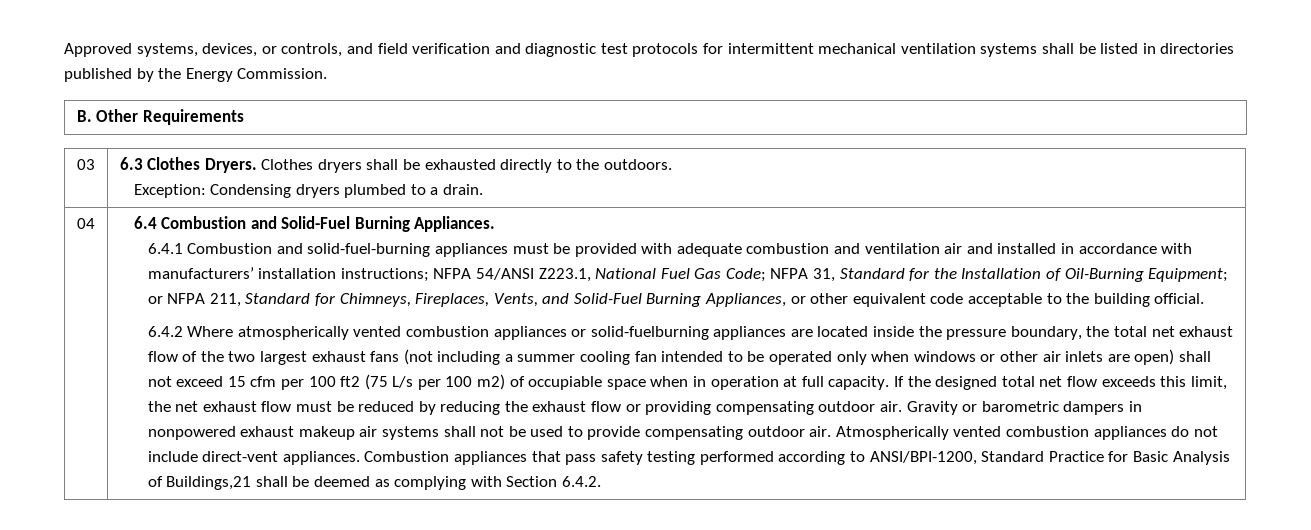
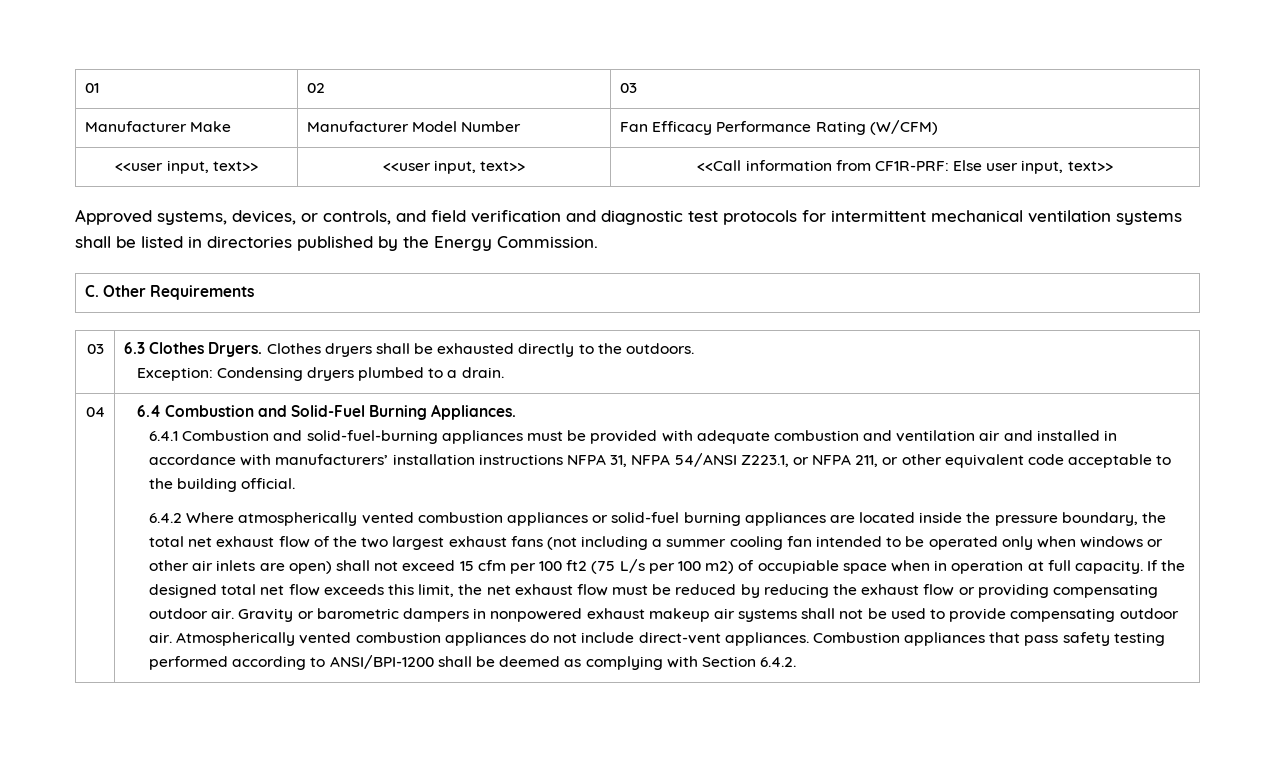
+ 01 | 02 | 03
+ Manufacturer Make | Manufacturer Model Number | Fan Efficacy Performance Rating (W/CFM)
+ <<user input, text>> | <<user input, text>> | <<Call information from CF1R-PRF: Else user input, text>>
- B. Other Requirements
+ C. Other Requirements
- 6.4.1 Combustion and solid-fuel-burning appliances must be provided with adequate combustion and ventilation air and installed in accordance with manufacturers’ installation instructions; NFPA 54/ANSI Z223.1, National Fuel Gas Code; NFPA 31, Standard for the Installation of Oil-Burning Equipment; or NFPA 211, Standard for Chimneys, Fireplaces, Vents, and Solid-Fuel Burning Appliances, or other equivalent code acceptable to the building official.
+ 6.4.1 Combustion and solid-fuel-burning appliances must be provided with adequate combustion and ventilation air and installed in accordance with manufacturers’ installation instructions NFPA 31, NFPA 54/ANSI Z223.1, or NFPA 211, or other equivalent code acceptable to the building official.
- 6.4.2 Where atmospherically vented combustion appliances or solid-fuelburning appliances are located inside the pressure boundary, the total net exhaust flow of the two largest exhaust fans (not including a summer cooling fan intended to be operated only when windows or other air inlets are open) shall not exceed 15 cfm per 100 ft2 (75 L/s per 100 m2) of occupiable space when in operation at full capacity.
+ 6.4.2 Where atmospherically vented combustion appliances or solid-fuel burning appliances are located inside the pressure boundary, the total net exhaust flow of the two largest exhaust fans (not including a summer cooling fan intended to be operated only when windows or other air inlets are open) shall not exceed 15 cfm per 100 ft2 (75 L/s per 100 m2) of occupiable space when in operation at full capacity.
- Combustion appliances that pass safety testing performed according to ANSI/BPI-1200, Standard Practice for Basic Analysis of Buildings,21 shall be deemed as complying with Section 6.4.2.
+ Combustion appliances that pass safety testing performed according to ANSI/BPI-1200 shall be deemed as complying with Section 6.4.2.

